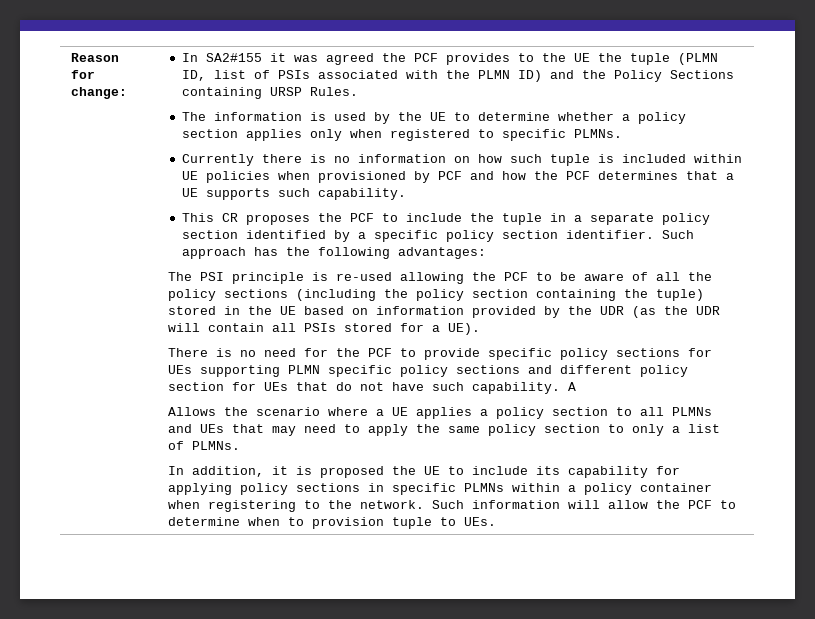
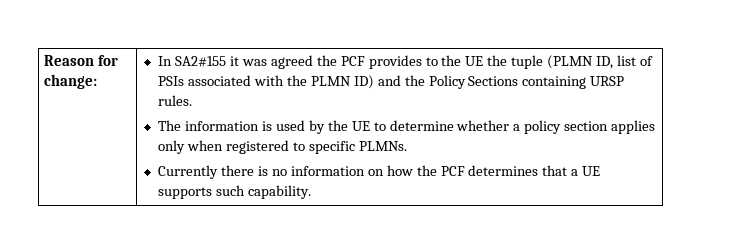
- In SA2#155 it was agreed the PCF provides to the UE the tuple (PLMN ID, list of PSIs associated with the PLMN ID) and the Policy Sections containing URSP Rules.
+ In SA2#155 it was agreed the PCF provides to the UE the tuple (PLMN ID, list of PSIs associated with the PLMN ID) and the Policy Sections containing URSP rules.
- Currently there is no information on how such tuple is included within UE policies when provisioned by PCF and how the PCF determines that a UE supports such capability.
+ Currently there is no information on how the PCF determines that a UE supports such capability.
- This CR proposes the PCF to include the tuple in a separate policy section identified by a specific policy section identifier. Such approach has the following advantages:
- The PSI principle is re-used allowing the PCF to be aware of all the policy sections (including the policy section containing the tuple) stored in the UE based on information provided by the UDR (as the UDR will contain all PSIs stored for a UE).
- There is no need for the PCF to provide specific policy sections for UEs supporting PLMN specific policy sections and different policy section for UEs that do not have such capability. A
- Allows the scenario where a UE applies a policy section to all PLMNs and UEs that may need to apply the same policy section to only a list of PLMNs.
- In addition, it is proposed the UE to include its capability for applying policy sections in specific PLMNs within a policy container when registering to the network. Such information will allow the PCF to determine when to provision tuple to UEs.

